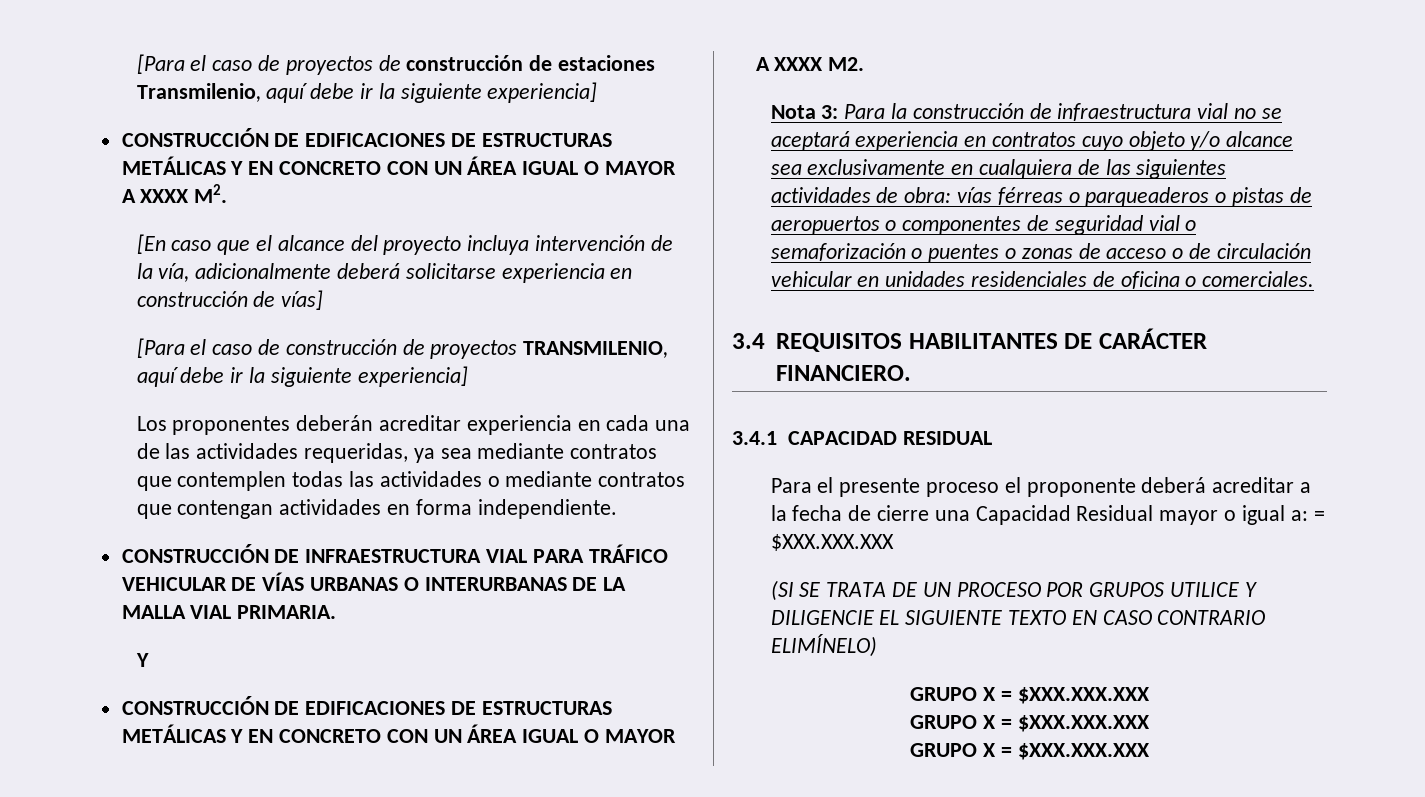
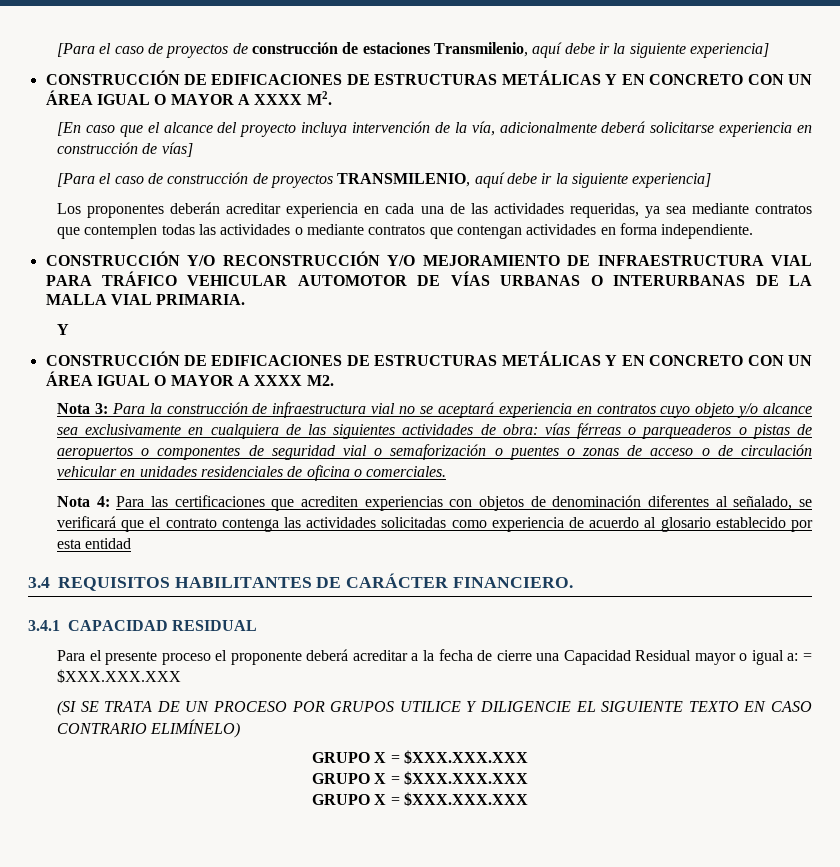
- CONSTRUCCIÓN DE INFRAESTRUCTURA VIAL PARA TRÁFICO VEHICULAR DE VÍAS URBANAS O INTERURBANAS DE LA MALLA VIAL PRIMARIA.
+ CONSTRUCCIÓN Y/O RECONSTRUCCIÓN Y/O MEJORAMIENTO DE INFRAESTRUCTURA VIAL PARA TRÁFICO VEHICULAR AUTOMOTOR DE VÍAS URBANAS O INTERURBANAS DE LA MALLA VIAL PRIMARIA.
+ Nota 4: Para las certificaciones que acrediten experiencias con objetos de denominación diferentes al señalado, se verificará que el contrato contenga las actividades solicitadas como experiencia de acuerdo al glosario establecido por esta entidad

